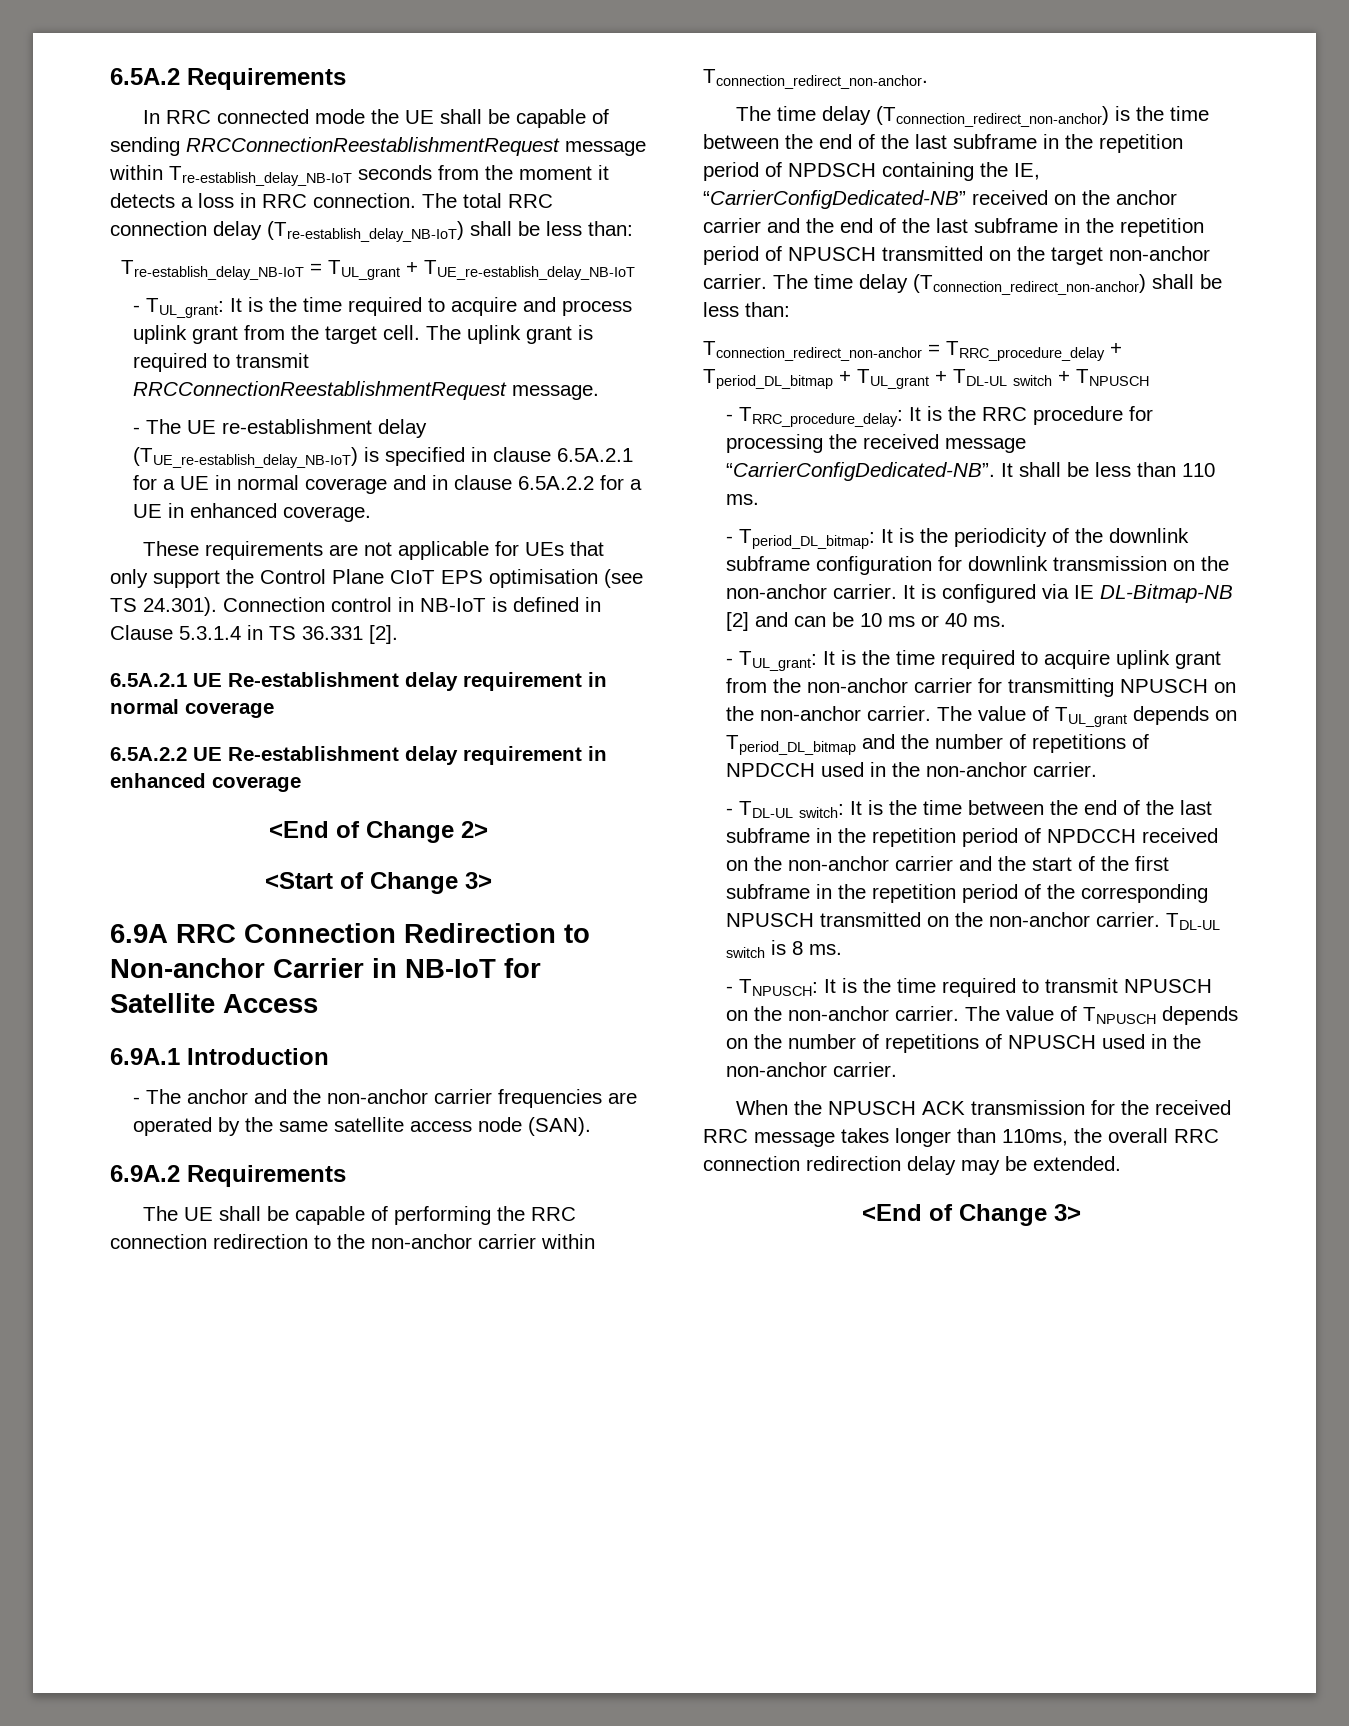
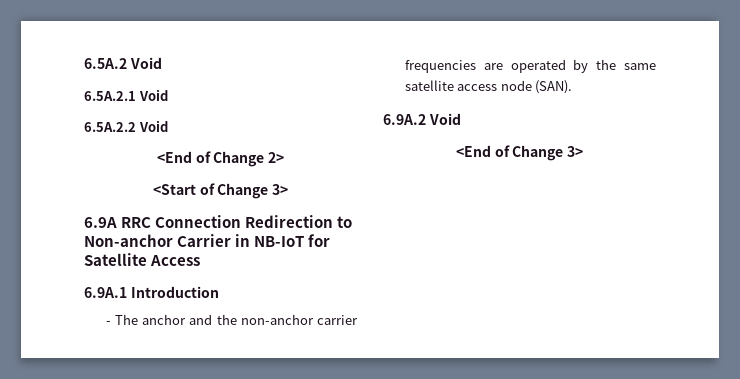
- 6.5A.2 Requirements
- In RRC connected mode the UE shall be capable of sending RRCConnectionReestablishmentRequest message within Tre-establish_delay_NB-IoT seconds from the moment it detects a loss in RRC connection. The total RRC connection delay (Tre-establish_delay_NB-IoT) shall be less than:
- Tre-establish_delay_NB-IoT = TUL_grant + TUE_re-establish_delay_NB-IoT
- - TUL_grant: It is the time required to acquire and process uplink grant from the target cell. The uplink grant is required to transmit RRCConnectionReestablishmentRequest message.
- - The UE re-establishment delay (TUE_re-establish_delay_NB-IoT) is specified in clause 6.5A.2.1 for a UE in normal coverage and in clause 6.5A.2.2 for a UE in enhanced coverage.
- These requirements are not applicable for UEs that only support the Control Plane CIoT EPS optimisation (see TS 24.301). Connection control in NB-IoT is defined in Clause 5.3.1.4 in TS 36.331 [2].
- 6.5A.2.1 UE Re-establishment delay requirement in normal coverage
- 6.5A.2.2 UE Re-establishment delay requirement in enhanced coverage
+ 6.5A.2 Void
+ 6.5A.2.1 Void
+ 6.5A.2.2 Void
- 6.9A.2 Requirements
- The UE shall be capable of performing the RRC connection redirection to the non-anchor carrier within Tconnection_redirect_non-anchor.
- The time delay (Tconnection_redirect_non-anchor) is the time between the end of the last subframe in the repetition period of NPDSCH containing the IE, “CarrierConfigDedicated-NB” received on the anchor carrier and the end of the last subframe in the repetition period of NPUSCH transmitted on the target non-anchor carrier. The time delay (Tconnection_redirect_non-anchor) shall be less than:
- Tconnection_redirect_non-anchor = TRRC_procedure_delay + Tperiod_DL_bitmap + TUL_grant + TDL-UL switch + TNPUSCH
- - TRRC_procedure_delay: It is the RRC procedure for processing the received message “CarrierConfigDedicated-NB”. It shall be less than 110 ms.
- - Tperiod_DL_bitmap: It is the periodicity of the downlink subframe configuration for downlink transmission on the non-anchor carrier. It is configured via IE DL-Bitmap-NB [2] and can be 10 ms or 40 ms.
- - TUL_grant: It is the time required to acquire uplink grant from the non-anchor carrier for transmitting NPUSCH on the non-anchor carrier. The value of TUL_grant depends on Tperiod_DL_bitmap and the number of repetitions of NPDCCH used in the non-anchor carrier.
- - TDL-UL switch: It is the time between the end of the last subframe in the repetition period of NPDCCH received on the non-anchor carrier and the start of the first subframe in the repetition period of the corresponding NPUSCH transmitted on the non-anchor carrier. TDL-UL switch is 8 ms.
- - TNPUSCH: It is the time required to transmit NPUSCH on the non-anchor carrier. The value of TNPUSCH depends on the number of repetitions of NPUSCH used in the non-anchor carrier.
- When the NPUSCH ACK transmission for the received RRC message takes longer than 110ms, the overall RRC connection redirection delay may be extended.
+ 6.9A.2 Void

